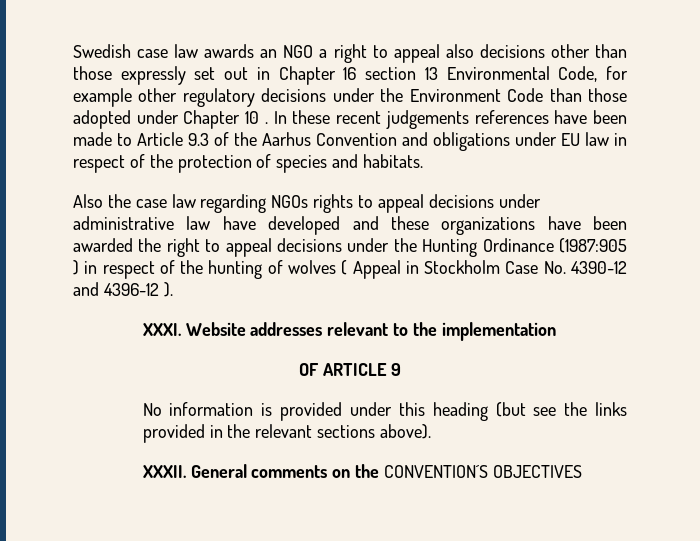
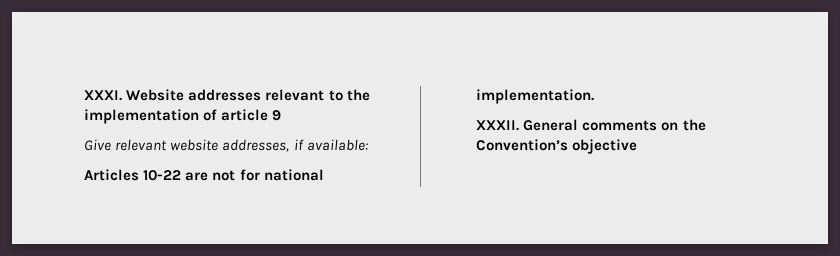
- Swedish case law awards an NGO a right to appeal also decisions other than those expressly set out in Chapter 16 section 13 Environmental Code, for example other regulatory decisions under the Environment Code than those adopted under Chapter 10 . In these recent judgements references have been made to Article 9.3 of the Aarhus Convention and obligations under EU law in respect of the protection of species and habitats.
- Also the case law regarding NGOs rights to appeal decisions under administrative law have developed and these organizations have been awarded the right to appeal decisions under the Hunting Ordinance (1987:905 ) in respect of the hunting of wolves ( Appeal in Stockholm Case No. 4390-12 and 4396-12 ).
- Website addresses relevant to the implementation
- OF ARTICLE 9
+ Website addresses relevant to the implementation of article 9
- No information is provided under this heading (but see the links provided in the relevant sections above).
+ Give relevant website addresses, if available:
+ Articles 10-22 are not for national implementation.
- General comments on the CONVENTION´S OBJECTIVES
+ General comments on the Convention’s objective

